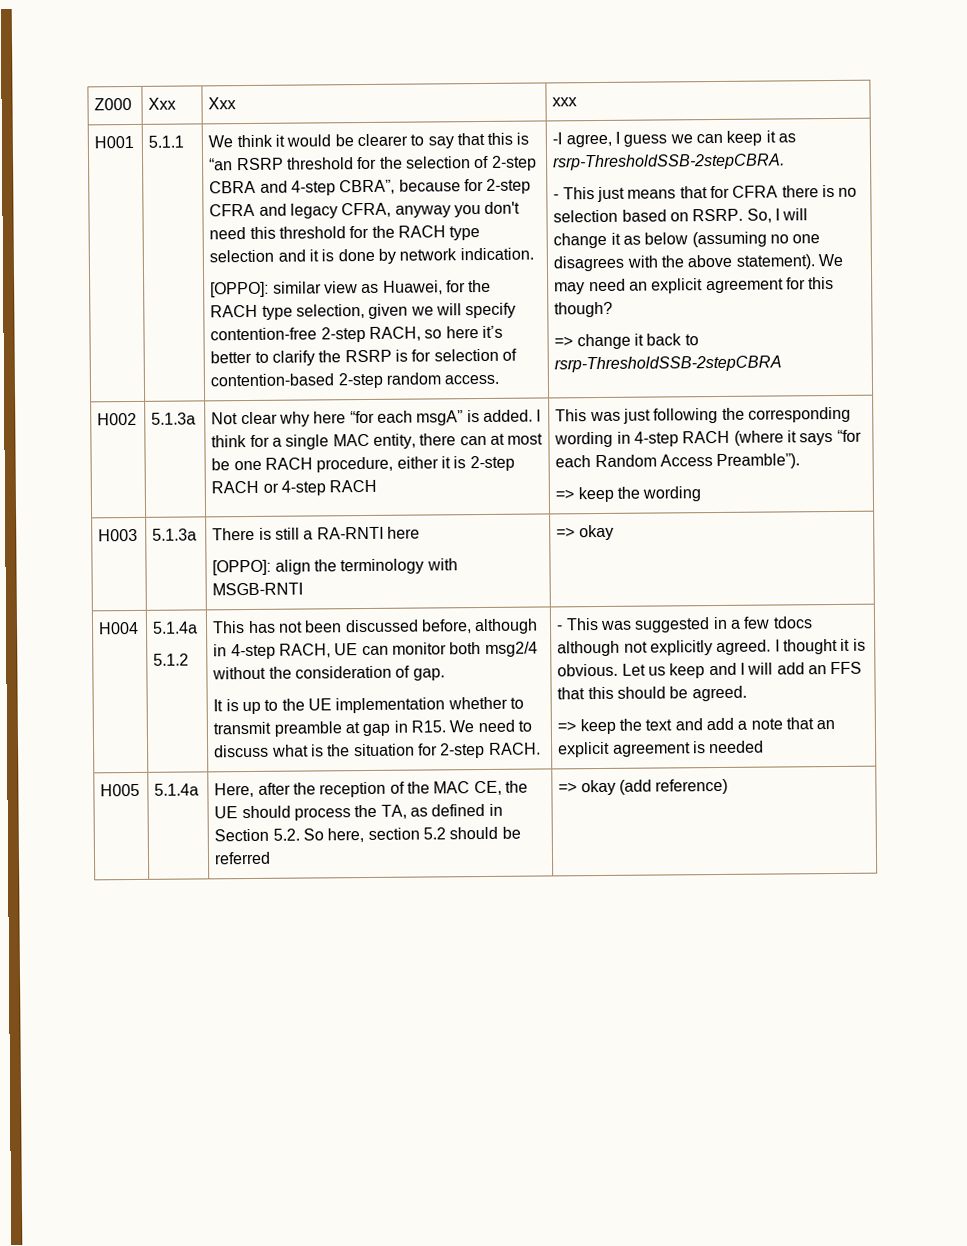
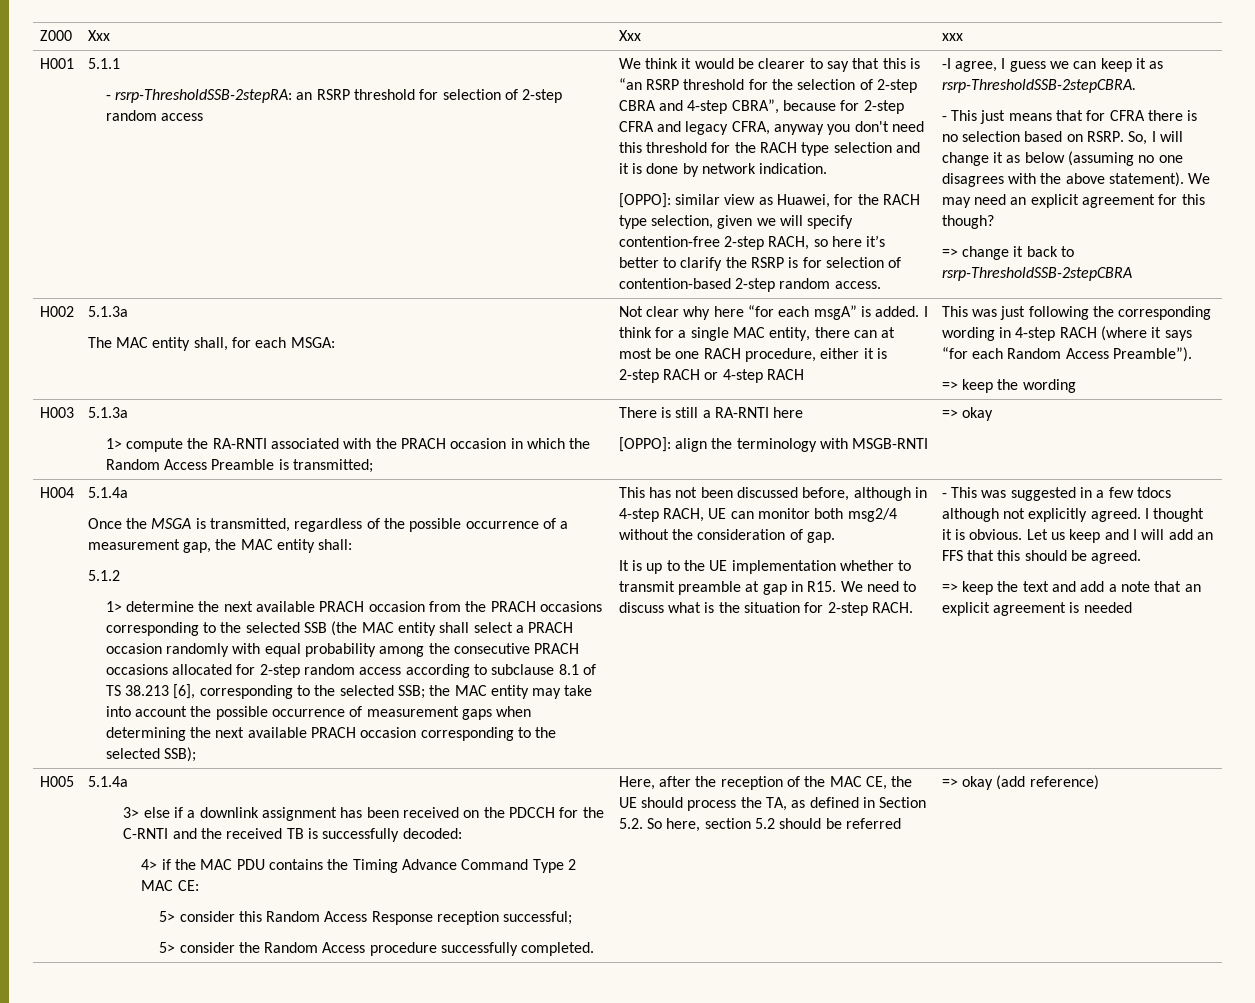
+ - rsrp-ThresholdSSB-2stepRA: an RSRP threshold for selection of 2-step random access
+ The MAC entity shall, for each MSGA:
- H003 | 5.1.3a | There is still a RA-RNTI here
+ H003 | 5.1.3a
+ 1> compute the RA-RNTI associated with the PRACH occasion in which the Random Access Preamble is transmitted; | There is still a RA-RNTI here
+ Once the MSGA is transmitted, regardless of the possible occurrence of a measurement gap, the MAC entity shall:
  5.1.2
+ 1> determine the next available PRACH occasion from the PRACH occasions corresponding to the selected SSB (the MAC entity shall select a PRACH occasion randomly with equal probability among the consecutive PRACH occasions allocated for 2-step random access according to subclause 8.1 of TS 38.213 [6], corresponding to the selected SSB; the MAC entity may take into account the possible occurrence of measurement gaps when determining the next available PRACH occasion corresponding to the selected SSB);
+ 3> else if a downlink assignment has been received on the PDCCH for the C-RNTI and the received TB is successfully decoded:
+ 4> if the MAC PDU contains the Timing Advance Command Type 2 MAC CE:
+ 5> consider this Random Access Response reception successful;
+ 5> consider the Random Access procedure successfully completed.

